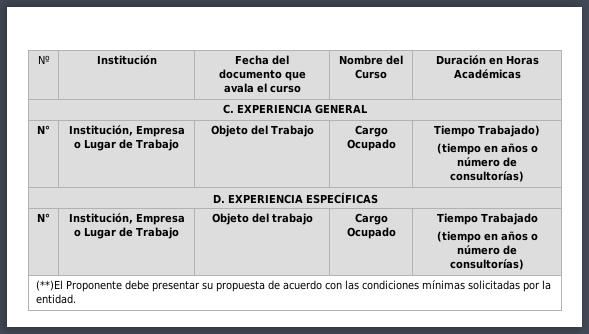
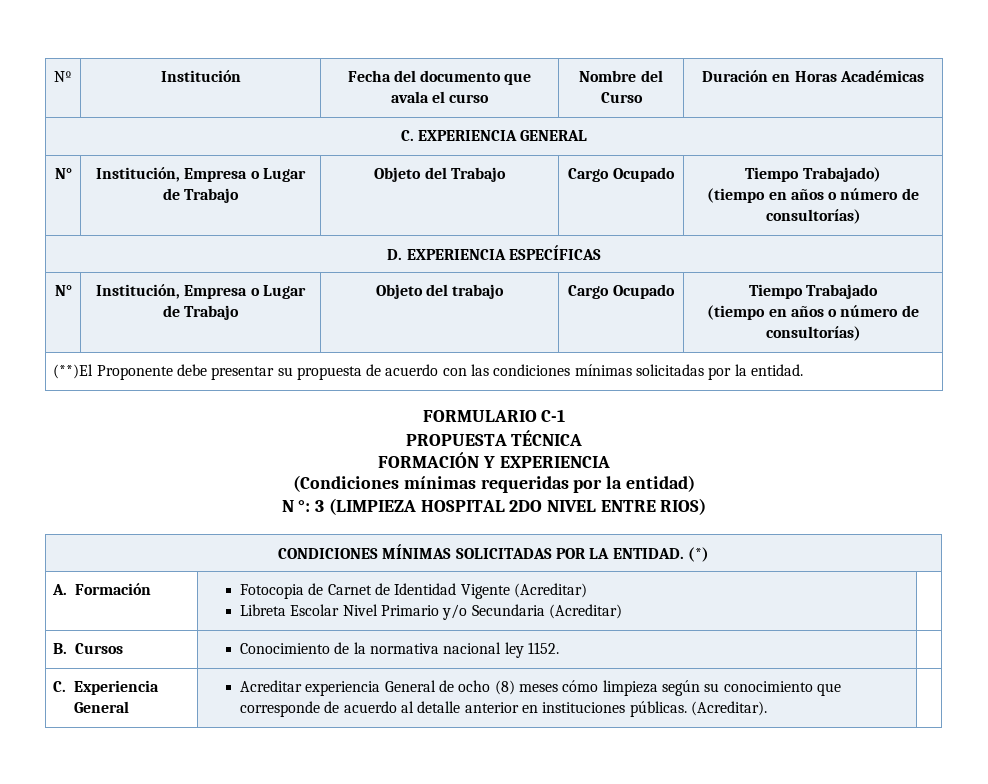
+ FORMULARIO C-1
+ PROPUESTA TÉCNICA
+ FORMACIÓN Y EXPERIENCIA
+ (Condiciones mínimas requeridas por la entidad)
+ N °: 3 (LIMPIEZA HOSPITAL 2DO NIVEL ENTRE RIOS)
+ CONDICIONES MÍNIMAS SOLICITADAS POR LA ENTIDAD. (*)
+ A. Formación | Fotocopia de Carnet de Identidad Vigente (Acreditar)
+ Libreta Escolar Nivel Primario y/o Secundaria (Acreditar) |
+ B. Cursos | Conocimiento de la normativa nacional ley 1152. |
+ C. Experiencia General | Acreditar experiencia General de ocho (8) meses cómo limpieza según su conocimiento que corresponde de acuerdo al detalle anterior en instituciones públicas. (Acreditar). |

